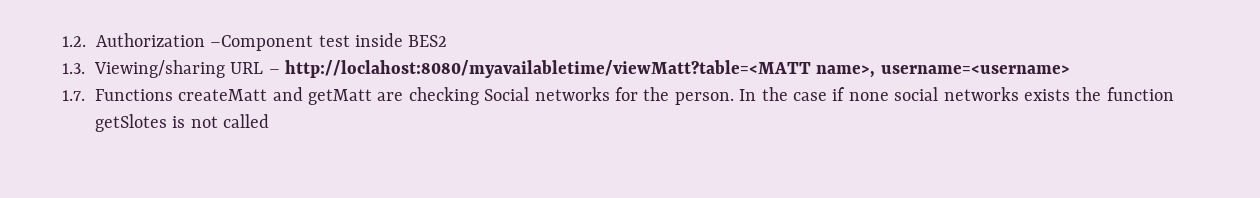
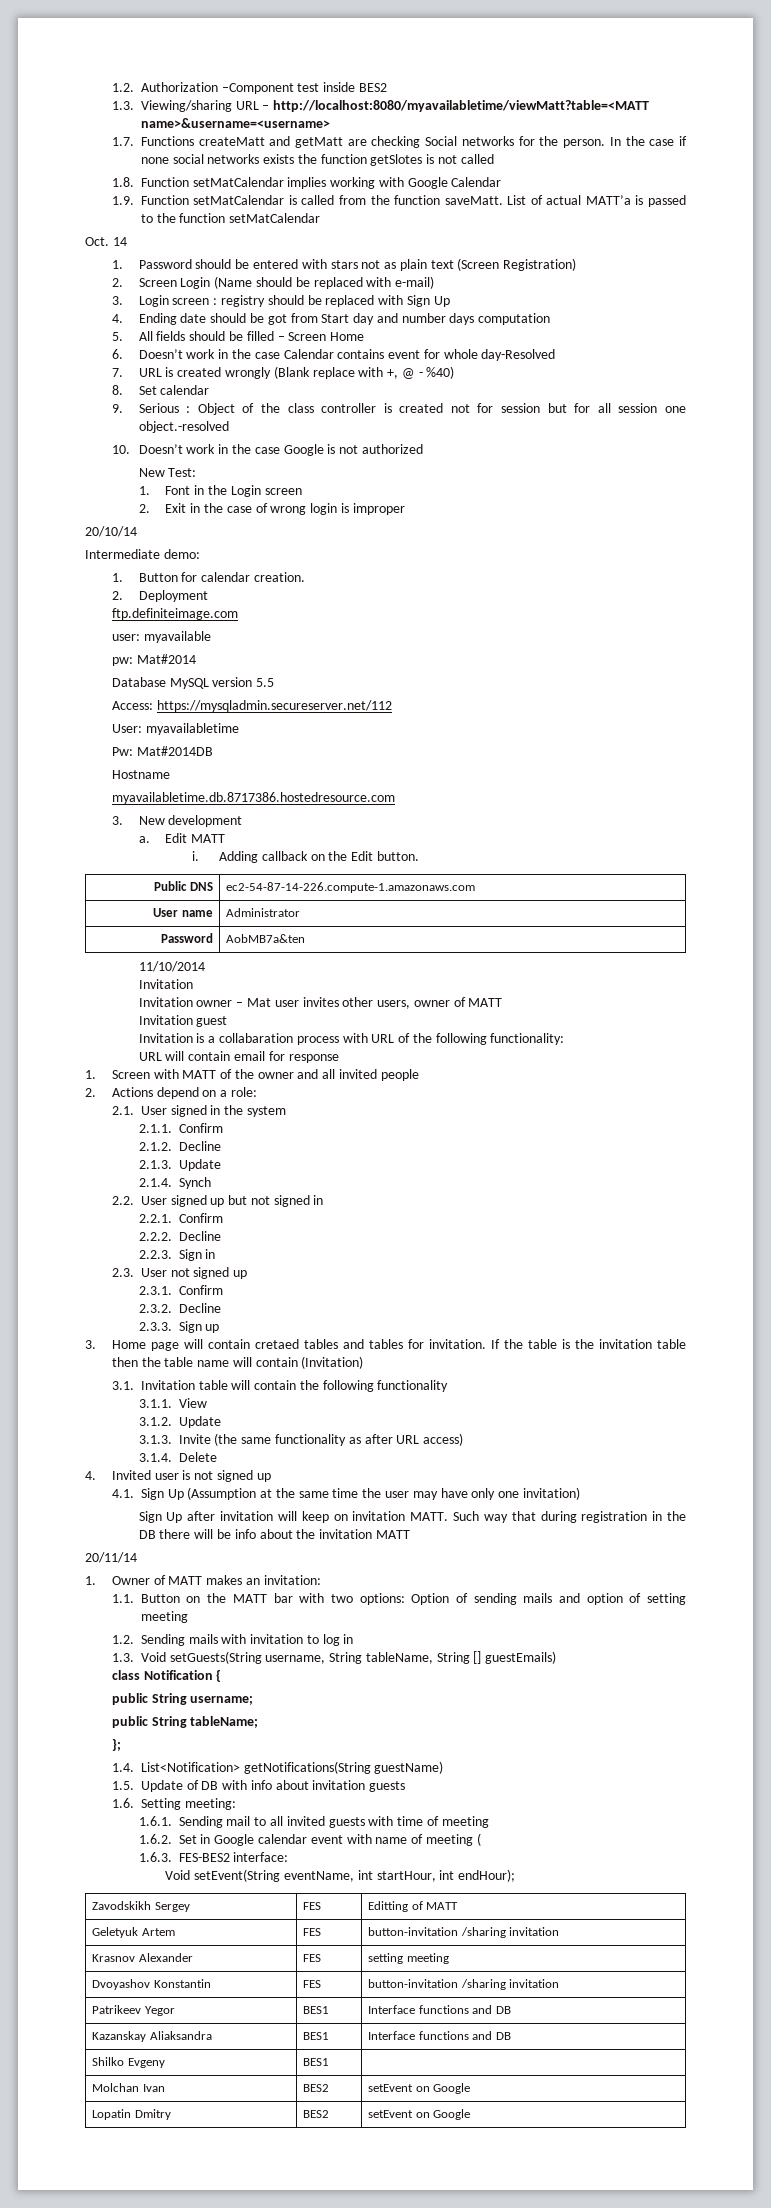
- 1.3. Viewing/sharing URL – http://loclahost:8080/myavailabletime/viewMatt?table=<MATT name>, username=<username>
+ 1.3. Viewing/sharing URL – http://localhost:8080/myavailabletime/viewMatt?table=<MATT name>&username=<username>
+ 1.8. Function setMatCalendar implies working with Google Calendar
+ 1.9. Function setMatCalendar is called from the function saveMatt. List of actual MATT’a is passed to the function setMatCalendar
+ Oct. 14
+ 1. Password should be entered with stars not as plain text (Screen Registration)
+ 2. Screen Login (Name should be replaced with e-mail)
+ 3. Login screen : registry should be replaced with Sign Up
+ 4. Ending date should be got from Start day and number days computation
+ 5. All fields should be filled – Screen Home
+ 6. Doesn’t work in the case Calendar contains event for whole day-Resolved
+ 7. URL is created wrongly (Blank replace with +, @ - %40)
+ 8. Set calendar
+ 9. Serious : Object of the class controller is created not for session but for all session one object.-resolved
+ 10. Doesn’t work in the case Google is not authorized
+ New Test:
+ 1. Font in the Login screen
+ 2. Exit in the case of wrong login is improper
+ 20/10/14
+ Intermediate demo:
+ 1. Button for calendar creation.
+ 2. Deployment
+ ftp.definiteimage.com
+ user: myavailable
+ pw: Mat#2014
+ Database MySQL version 5.5
+ Access: https://mysqladmin.secureserver.net/112
+ User: myavailabletime
+ Pw: Mat#2014DB
+ Hostname
+ myavailabletime.db.8717386.hostedresource.com
+ 3. New development
+ a. Edit MATT
+ i. Adding callback on the Edit button.
+ Public DNS | ec2-54-87-14-226.compute-1.amazonaws.com
+ User name | Administrator
+ Password | AobMB7a&ten
+ 11/10/2014
+ Invitation
+ Invitation owner – Mat user invites other users, owner of MATT
+ Invitation guest
+ Invitation is a collabaration process with URL of the following functionality:
+ URL will contain email for response
+ 1. Screen with MATT of the owner and all invited people
+ 2. Actions depend on a role:
+ 2.1. User signed in the system
+ 2.1.1. Confirm
+ 2.1.2. Decline
+ 2.1.3. Update
+ 2.1.4. Synch
+ 2.2. User signed up but not signed in
+ 2.2.1. Confirm
+ 2.2.2. Decline
+ 2.2.3. Sign in
+ 2.3. User not signed up
+ 2.3.1. Confirm
+ 2.3.2. Decline
+ 2.3.3. Sign up
+ 3. Home page will contain cretaed tables and tables for invitation. If the table is the invitation table then the table name will contain (Invitation)
+ 3.1. Invitation table will contain the following functionality
+ 3.1.1. View
+ 3.1.2. Update
+ 3.1.3. Invite (the same functionality as after URL access)
+ 3.1.4. Delete
+ 4. Invited user is not signed up
+ 4.1. Sign Up (Assumption at the same time the user may have only one invitation)
+ Sign Up after invitation will keep on invitation MATT. Such way that during registration in the DB there will be info about the invitation MATT
+ 20/11/14
+ 1. Owner of MATT makes an invitation:
+ 1.1. Button on the MATT bar with two options: Option of sending mails and option of setting meeting
+ 1.2. Sending mails with invitation to log in
+ 1.3. Void setGuests(String username, String tableName, String [] guestEmails)
+ class Notification {
+ public String username;
+ public String tableName;
+ };
+ 1.4. List<Notification> getNotifications(String guestName)
+ 1.5. Update of DB with info about invitation guests
+ 1.6. Setting meeting:
+ 1.6.1. Sending mail to all invited guests with time of meeting
+ 1.6.2. Set in Google calendar event with name of meeting (
+ 1.6.3. FES-BES2 interface:
+ Void setEvent(String eventName, int startHour, int endHour);
+ Zavodskikh Sergey | FES | Editting of MATT
+ Geletyuk Artem | FES | button-invitation /sharing invitation
+ Krasnov Alexander | FES | setting meeting
+ Dvoyashov Konstantin | FES | button-invitation /sharing invitation
+ Patrikeev Yegor | BES1 | Interface functions and DB
+ Kazanskay Aliaksandra | BES1 | Interface functions and DB
+ Shilko Evgeny | BES1 |
+ Molchan Ivan | BES2 | setEvent on Google
+ Lopatin Dmitry | BES2 | setEvent on Google

